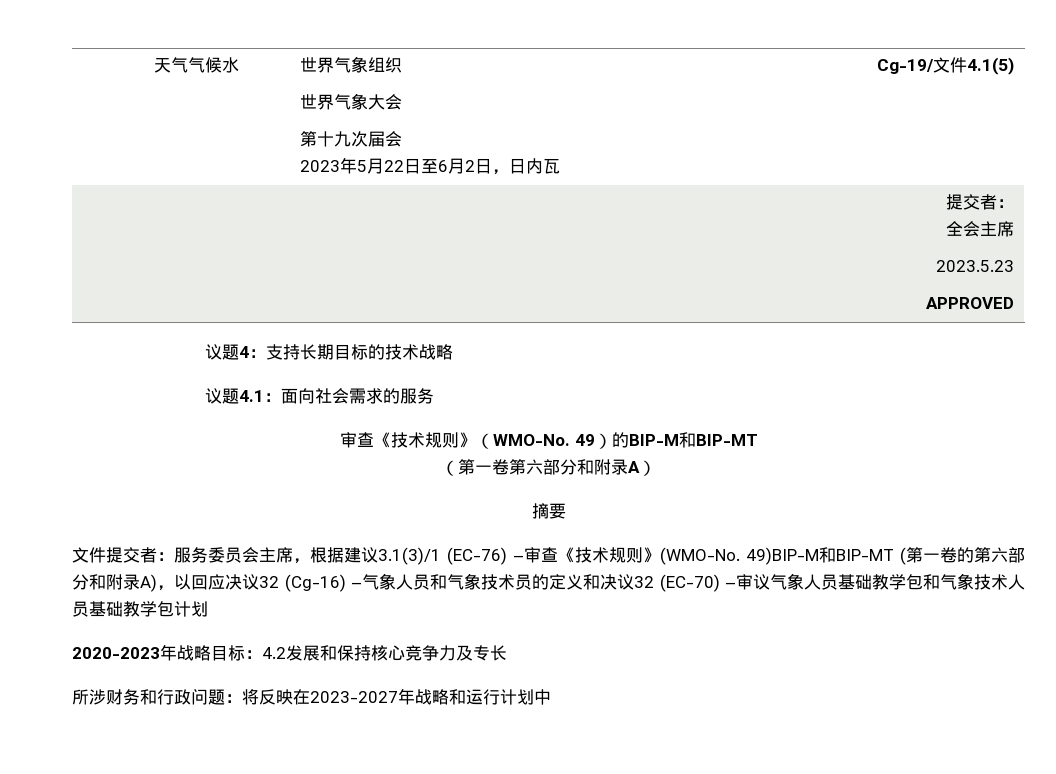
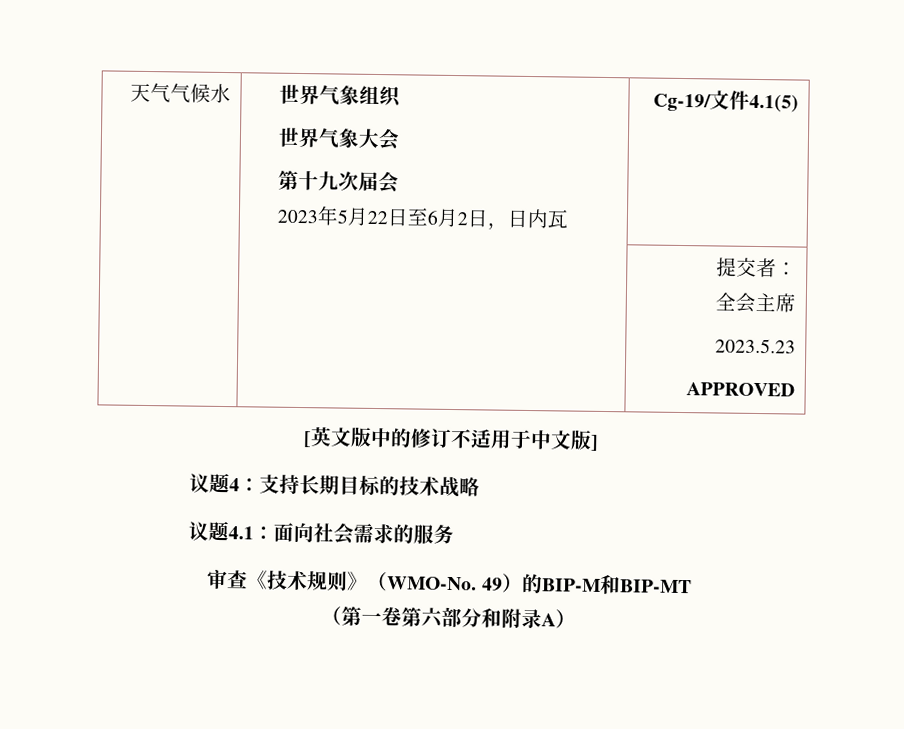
+ [英文版中的修订不适用于中文版]
- 摘要
- 文件提交者：服务委员会主席，根据建议3.1(3)/1 (EC-76) –审查《技术规则》(WMO-No. 49)BIP-M和BIP-MT (第一卷的第六部分和附录A)，以回应决议32 (Cg-16) –气象人员和气象技术员的定义和决议32 (EC-70) –审议气象人员基础教学包和气象技术人员基础教学包计划
- 2020-2023年战略目标：4.2发展和保持核心竞争力及专长
- 所涉财务和行政问题：将反映在2023-2027年战略和运行计划中

